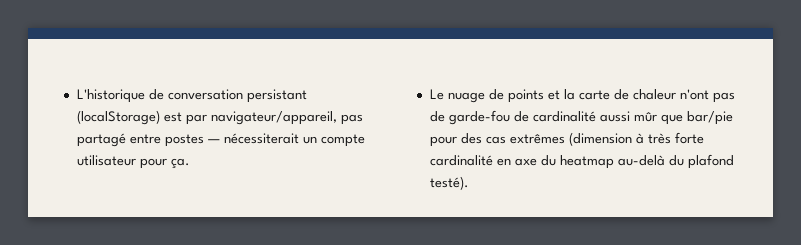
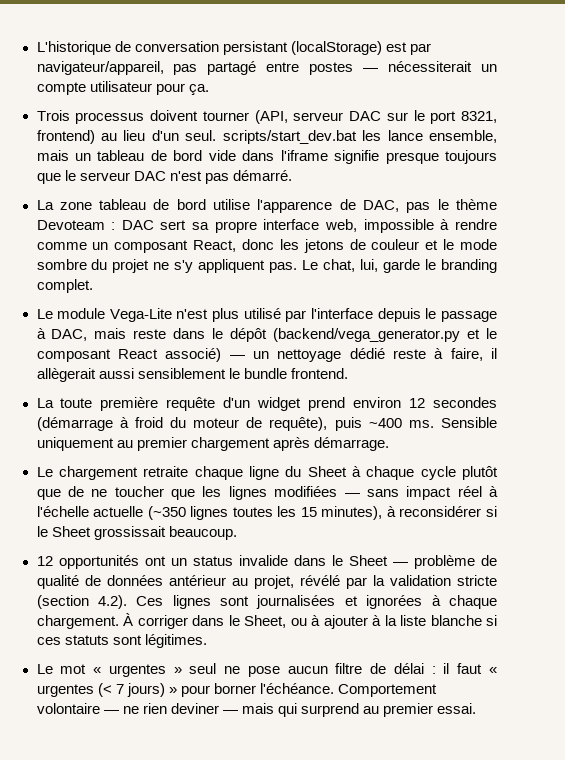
- Le nuage de points et la carte de chaleur n'ont pas de garde-fou de cardinalité aussi mûr que bar/pie pour des cas extrêmes (dimension à très forte cardinalité en axe du heatmap au-delà du plafond testé).
+ Trois processus doivent tourner (API, serveur DAC sur le port 8321, frontend) au lieu d'un seul. scripts/start_dev.bat les lance ensemble, mais un tableau de bord vide dans l'iframe signifie presque toujours que le serveur DAC n'est pas démarré.
+ La zone tableau de bord utilise l'apparence de DAC, pas le thème Devoteam : DAC sert sa propre interface web, impossible à rendre comme un composant React, donc les jetons de couleur et le mode sombre du projet ne s'y appliquent pas. Le chat, lui, garde le branding complet.
+ Le module Vega-Lite n'est plus utilisé par l'interface depuis le passage à DAC, mais reste dans le dépôt (backend/vega_generator.py et le composant React associé) — un nettoyage dédié reste à faire, il allègerait aussi sensiblement le bundle frontend.
+ La toute première requête d'un widget prend environ 12 secondes (démarrage à froid du moteur de requête), puis ~400 ms. Sensible uniquement au premier chargement après démarrage.
+ Le chargement retraite chaque ligne du Sheet à chaque cycle plutôt que de ne toucher que les lignes modifiées — sans impact réel à l'échelle actuelle (~350 lignes toutes les 15 minutes), à reconsidérer si le Sheet grossissait beaucoup.
+ 12 opportunités ont un status invalide dans le Sheet — problème de qualité de données antérieur au projet, révélé par la validation stricte (section 4.2). Ces lignes sont journalisées et ignorées à chaque chargement. À corriger dans le Sheet, ou à ajouter à la liste blanche si ces statuts sont légitimes.
+ Le mot « urgentes » seul ne pose aucun filtre de délai : il faut « urgentes (< 7 jours) » pour borner l'échéance. Comportement volontaire — ne rien deviner — mais qui surprend au premier essai.

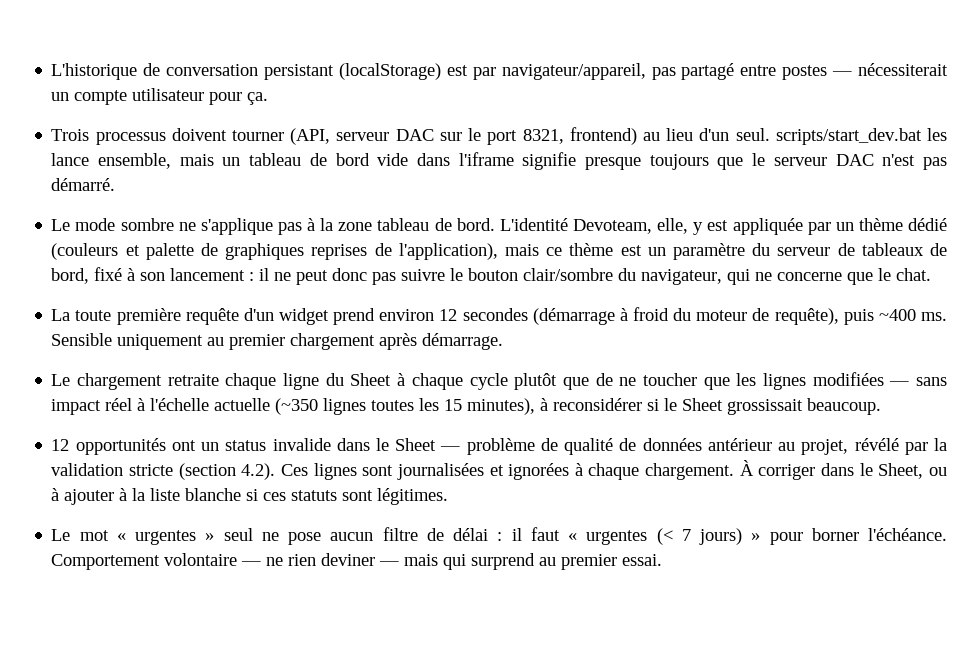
- La zone tableau de bord utilise l'apparence de DAC, pas le thème Devoteam : DAC sert sa propre interface web, impossible à rendre comme un composant React, donc les jetons de couleur et le mode sombre du projet ne s'y appliquent pas. Le chat, lui, garde le branding complet.
- Le module Vega-Lite n'est plus utilisé par l'interface depuis le passage à DAC, mais reste dans le dépôt (backend/vega_generator.py et le composant React associé) — un nettoyage dédié reste à faire, il allègerait aussi sensiblement le bundle frontend.
+ Le mode sombre ne s'applique pas à la zone tableau de bord. L'identité Devoteam, elle, y est appliquée par un thème dédié (couleurs et palette de graphiques reprises de l'application), mais ce thème est un paramètre du serveur de tableaux de bord, fixé à son lancement : il ne peut donc pas suivre le bouton clair/sombre du navigateur, qui ne concerne que le chat.

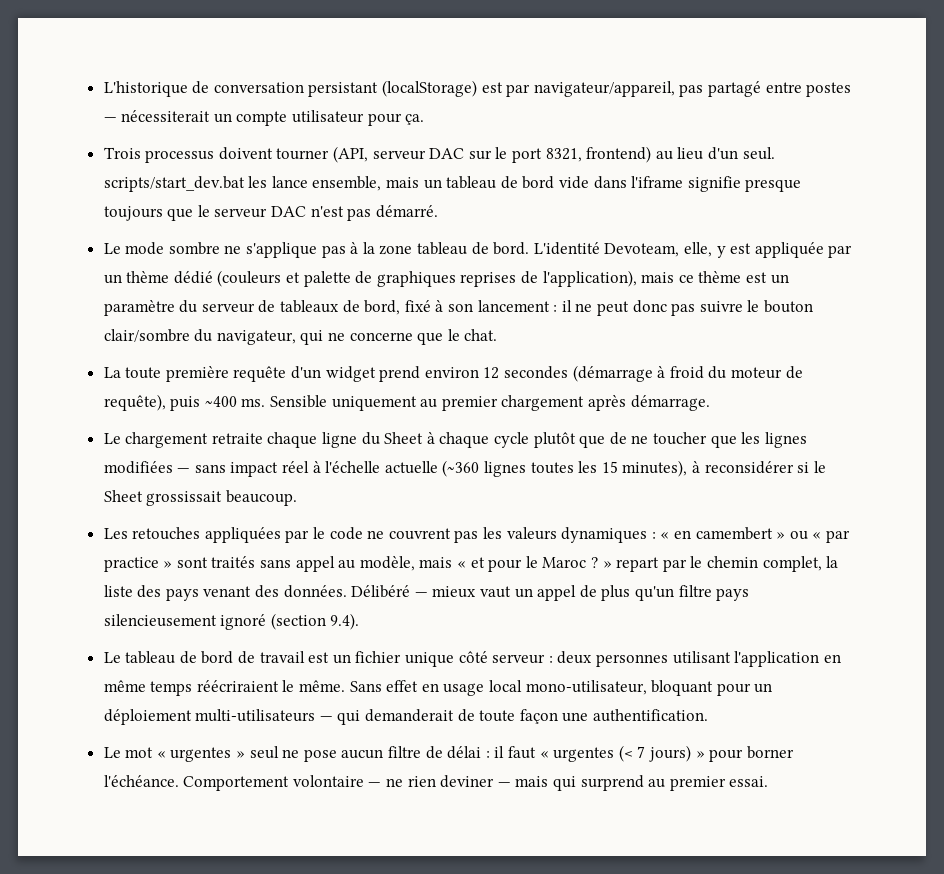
- Le chargement retraite chaque ligne du Sheet à chaque cycle plutôt que de ne toucher que les lignes modifiées — sans impact réel à l'échelle actuelle (~350 lignes toutes les 15 minutes), à reconsidérer si le Sheet grossissait beaucoup.
+ Le chargement retraite chaque ligne du Sheet à chaque cycle plutôt que de ne toucher que les lignes modifiées — sans impact réel à l'échelle actuelle (~360 lignes toutes les 15 minutes), à reconsidérer si le Sheet grossissait beaucoup.
- 12 opportunités ont un status invalide dans le Sheet — problème de qualité de données antérieur au projet, révélé par la validation stricte (section 4.2). Ces lignes sont journalisées et ignorées à chaque chargement. À corriger dans le Sheet, ou à ajouter à la liste blanche si ces statuts sont légitimes.
+ Les retouches appliquées par le code ne couvrent pas les valeurs dynamiques : « en camembert » ou « par practice » sont traités sans appel au modèle, mais « et pour le Maroc ? » repart par le chemin complet, la liste des pays venant des données. Délibéré — mieux vaut un appel de plus qu'un filtre pays silencieusement ignoré (section 9.4).
+ Le tableau de bord de travail est un fichier unique côté serveur : deux personnes utilisant l'application en même temps réécriraient le même. Sans effet en usage local mono-utilisateur, bloquant pour un déploiement multi-utilisateurs — qui demanderait de toute façon une authentification.

